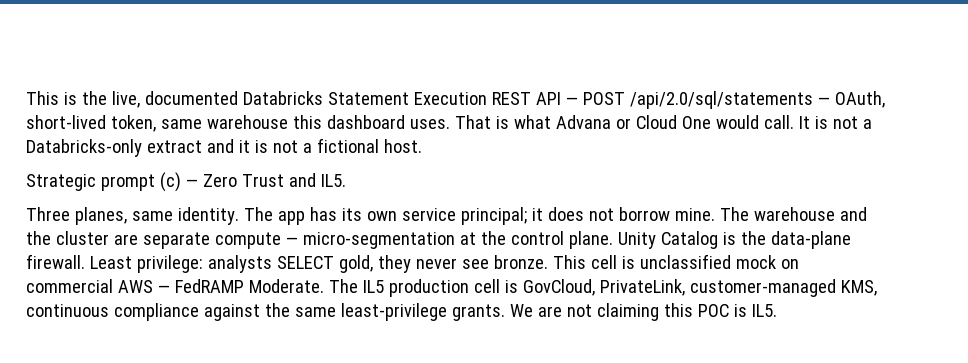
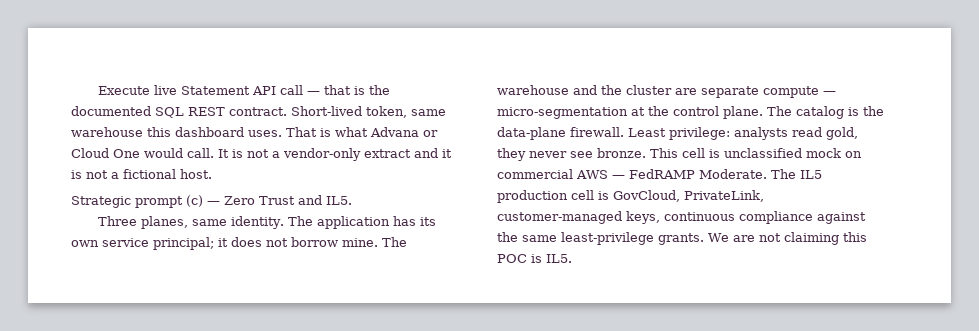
- This is the live, documented Databricks Statement Execution REST API — POST /api/2.0/sql/statements — OAuth, short-lived token, same warehouse this dashboard uses.
+ Execute live Statement API call — that is the documented SQL REST contract. Short-lived token, same warehouse this dashboard uses.
- It is not a Databricks-only extract and it is not a fictional host.
+ It is not a vendor-only extract and it is not a fictional host.
- The app has its own service principal; it does not borrow mine.
+ The application has its own service principal; it does not borrow mine.
- Unity Catalog is the data-plane firewall.
+ The catalog is the data-plane firewall.
- Least privilege: analysts SELECT gold, they never see bronze.
+ Least privilege: analysts read gold, they never see bronze.
- The IL5 production cell is GovCloud, PrivateLink, customer-managed KMS, continuous compliance against the same least-privilege grants.
+ The IL5 production cell is GovCloud, PrivateLink, customer-managed keys, continuous compliance against the same least-privilege grants.

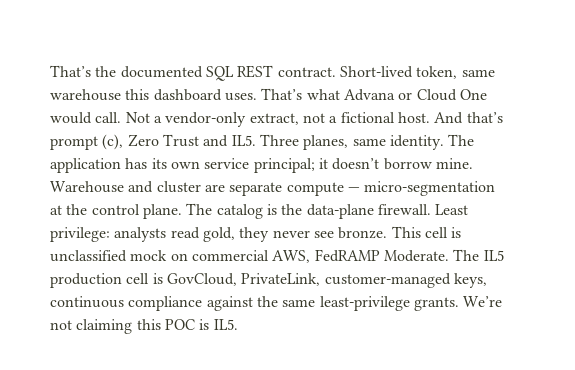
- Execute live Statement API call — that is the documented SQL REST contract.
+ That’s the documented SQL REST contract.
- That is what Advana or Cloud One would call.
+ That’s what Advana or Cloud One would call.
- It is not a vendor-only extract and it is not a fictional host.
- Strategic prompt (c) — Zero Trust and IL5.
- Three planes, same identity.
+ Not a vendor-only extract, not a fictional host. And that’s prompt (c), Zero Trust and IL5. Three planes, same identity.
- The application has its own service principal; it does not borrow mine. The warehouse and the cluster are separate compute — micro-segmentation at the control plane.
+ The application has its own service principal; it doesn’t borrow mine. Warehouse and cluster are separate compute — micro-segmentation at the control plane.
- This cell is unclassified mock on commercial AWS — FedRAMP Moderate.
+ This cell is unclassified mock on commercial AWS, FedRAMP Moderate.
- We are not claiming this POC is IL5.
+ We’re not claiming this POC is IL5.

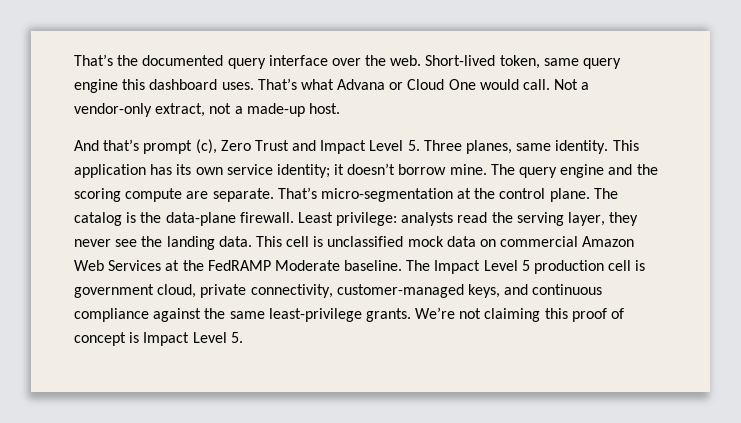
- That’s the documented SQL REST contract.
+ That’s the documented query interface over the web.
- Short-lived token, same warehouse this dashboard uses.
+ Short-lived token, same query engine this dashboard uses.
- Not a vendor-only extract, not a fictional host. And that’s prompt (c), Zero Trust and IL5. Three planes, same identity.
+ Not a vendor-only extract, not a made-up host.
+ And that’s prompt (c), Zero Trust and Impact Level 5. Three planes, same identity.
- The application has its own service principal; it doesn’t borrow mine.
+ This application has its own service identity; it doesn’t borrow mine.
- Warehouse and cluster are separate compute — micro-segmentation at the control plane.
+ The query engine and the scoring compute are separate. That’s micro-segmentation at the control plane.
- Least privilege: analysts read gold, they never see bronze.
+ Least privilege: analysts read the serving layer, they never see the landing data.
- This cell is unclassified mock on commercial AWS, FedRAMP Moderate. The IL5 production cell is GovCloud, PrivateLink, customer-managed keys, continuous compliance against the same least-privilege grants.
+ This cell is unclassified mock data on commercial Amazon Web Services at the FedRAMP Moderate baseline. The Impact Level 5 production cell is government cloud, private connectivity, customer-managed keys, and continuous compliance against the same least-privilege grants.
- We’re not claiming this POC is IL5.
+ We’re not claiming this proof of concept is Impact Level 5.

